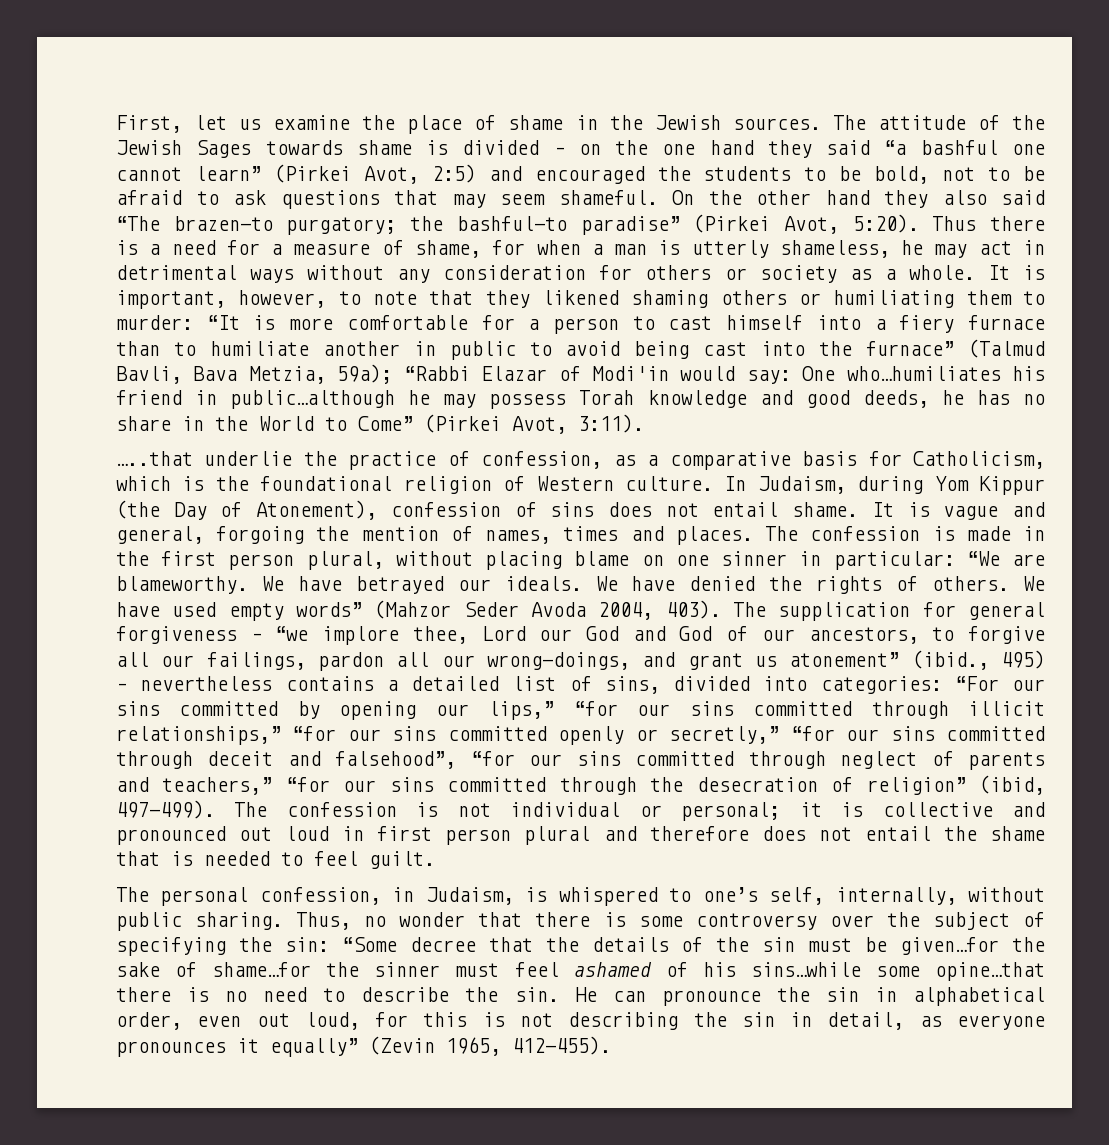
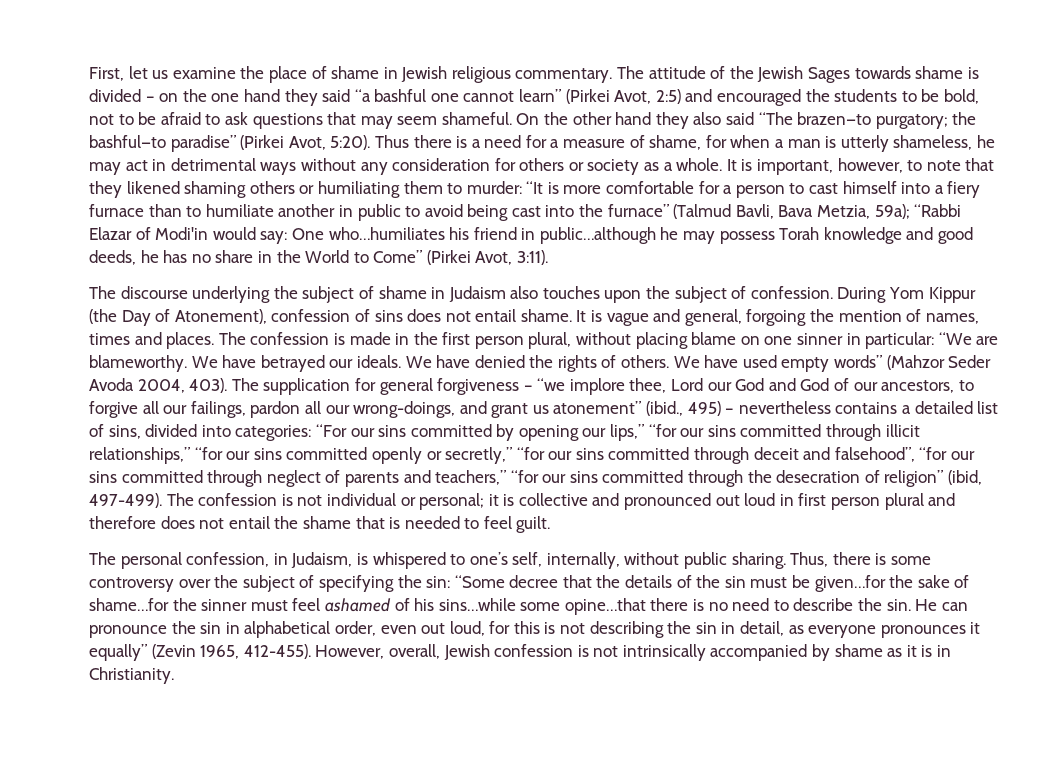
- First, let us examine the place of shame in the Jewish sources.
+ First, let us examine the place of shame in Jewish religious commentary.
- …..that underlie the practice of confession, as a comparative basis for Catholicism, which is the foundational religion of Western culture. In Judaism, during Yom Kippur (the Day of Atonement), confession of sins does not entail shame.
+ The discourse underlying the subject of shame in Judaism also touches upon the subject of confession. During Yom Kippur (the Day of Atonement), confession of sins does not entail shame.
- Thus, no wonder that there is some controversy over the subject of specifying the sin: “Some decree that the details of the sin must be given…for the sake of shame…for the sinner must feel ashamed of his sins…while some opine…that there is no need to describe the sin.
+ Thus, there is some controversy over the subject of specifying the sin: “Some decree that the details of the sin must be given…for the sake of shame…for the sinner must feel ashamed of his sins…while some opine…that there is no need to describe the sin.
+ However, overall, Jewish confession is not intrinsically accompanied by shame as it is in Christianity.

